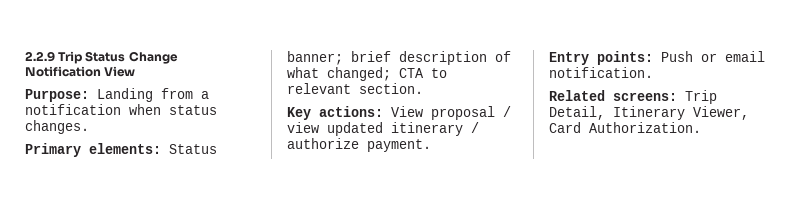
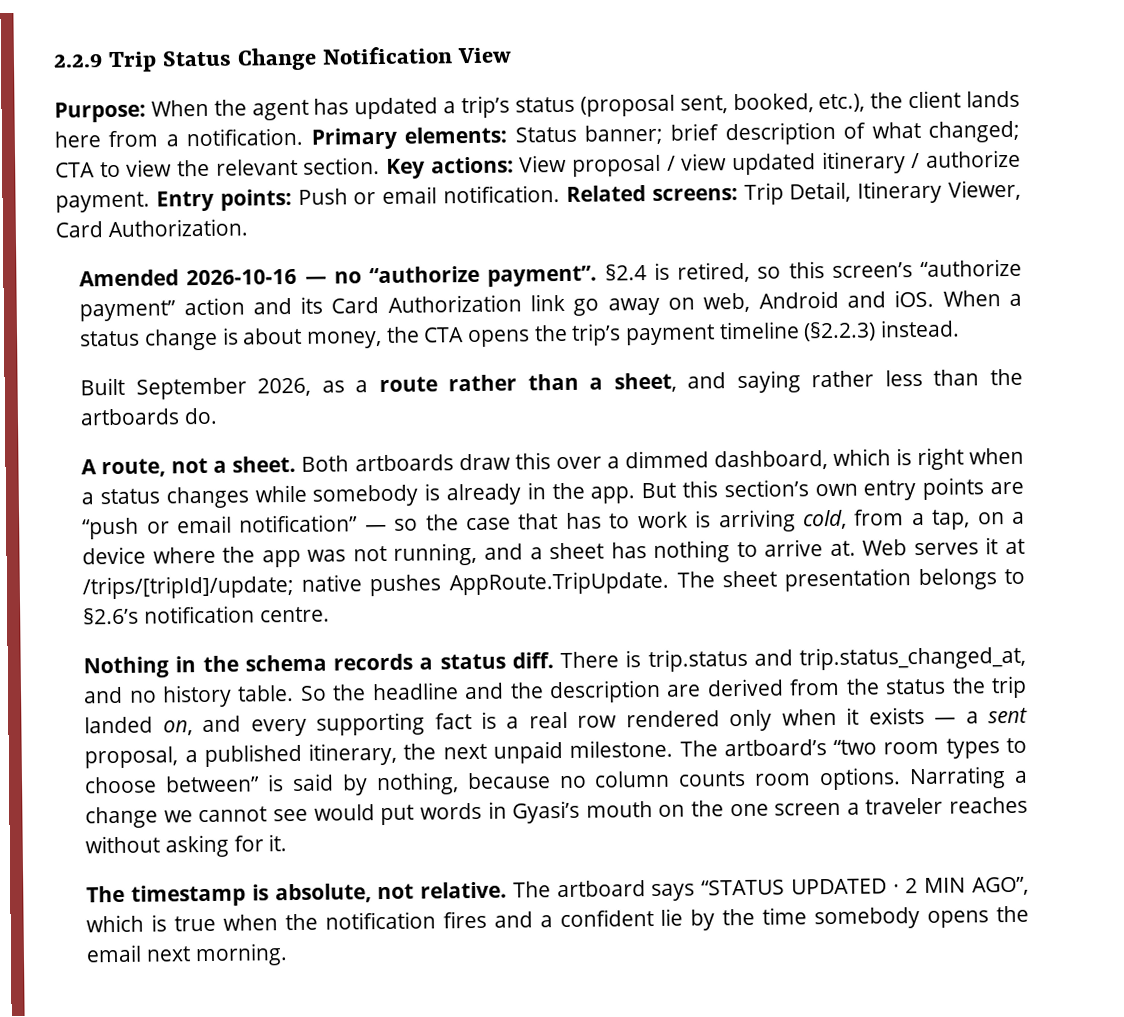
- Purpose: Landing from a notification when status changes.
- Primary elements: Status banner; brief description of what changed; CTA to relevant section.
- Key actions: View proposal / view updated itinerary / authorize payment.
- Entry points: Push or email notification.
- Related screens: Trip Detail, Itinerary Viewer, Card Authorization.
+ Purpose: When the agent has updated a trip’s status (proposal sent, booked, etc.), the client lands here from a notification. Primary elements: Status banner; brief description of what changed; CTA to view the relevant section. Key actions: View proposal / view updated itinerary / authorize payment. Entry points: Push or email notification. Related screens: Trip Detail, Itinerary Viewer, Card Authorization.
+ Amended 2026-10-16 — no “authorize payment”. §2.4 is retired, so this screen’s “authorize payment” action and its Card Authorization link go away on web, Android and iOS. When a status change is about money, the CTA opens the trip’s payment timeline (§2.2.3) instead.
+ Built September 2026, as a route rather than a sheet, and saying rather less than the artboards do.
+ A route, not a sheet. Both artboards draw this over a dimmed dashboard, which is right when a status changes while somebody is already in the app. But this section’s own entry points are “push or email notification” — so the case that has to work is arriving cold, from a tap, on a device where the app was not running, and a sheet has nothing to arrive at. Web serves it at /trips/[tripId]/update; native pushes AppRoute.TripUpdate. The sheet presentation belongs to §2.6’s notification centre.
+ Nothing in the schema records a status diff. There is trip.status and trip.status_changed_at, and no history table. So the headline and the description are derived from the status the trip landed on, and every supporting fact is a real row rendered only when it exists — a sent proposal, a published itinerary, the next unpaid milestone. The artboard’s “two room types to choose between” is said by nothing, because no column counts room options. Narrating a change we cannot see would put words in Gyasi’s mouth on the one screen a traveler reaches without asking for it.
+ The timestamp is absolute, not relative. The artboard says “STATUS UPDATED · 2 MIN AGO”, which is true when the notification fires and a confident lie by the time somebody opens the email next morning.

